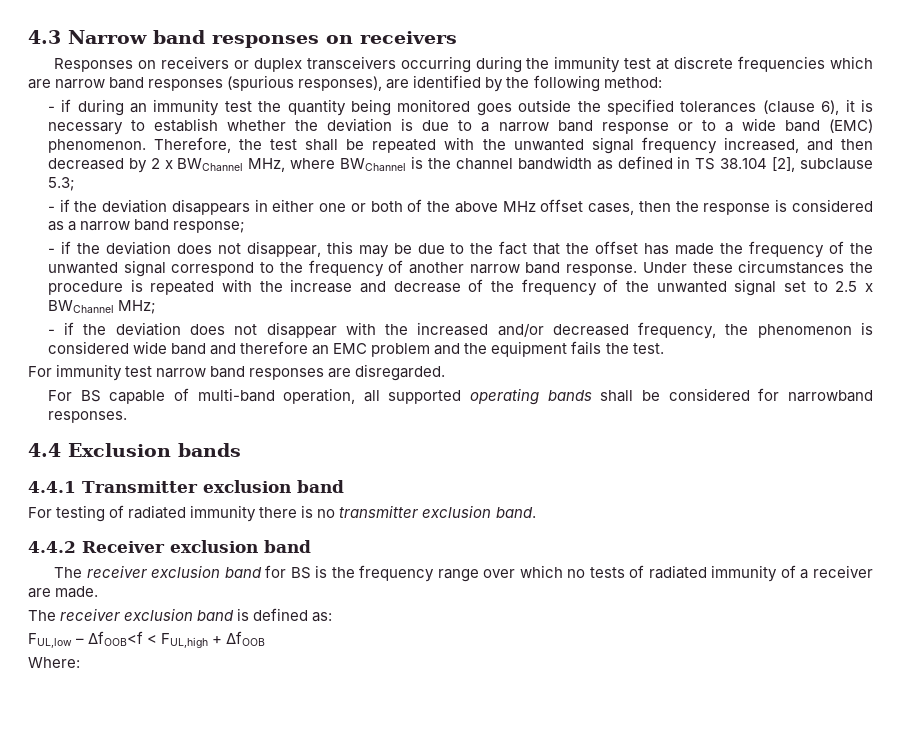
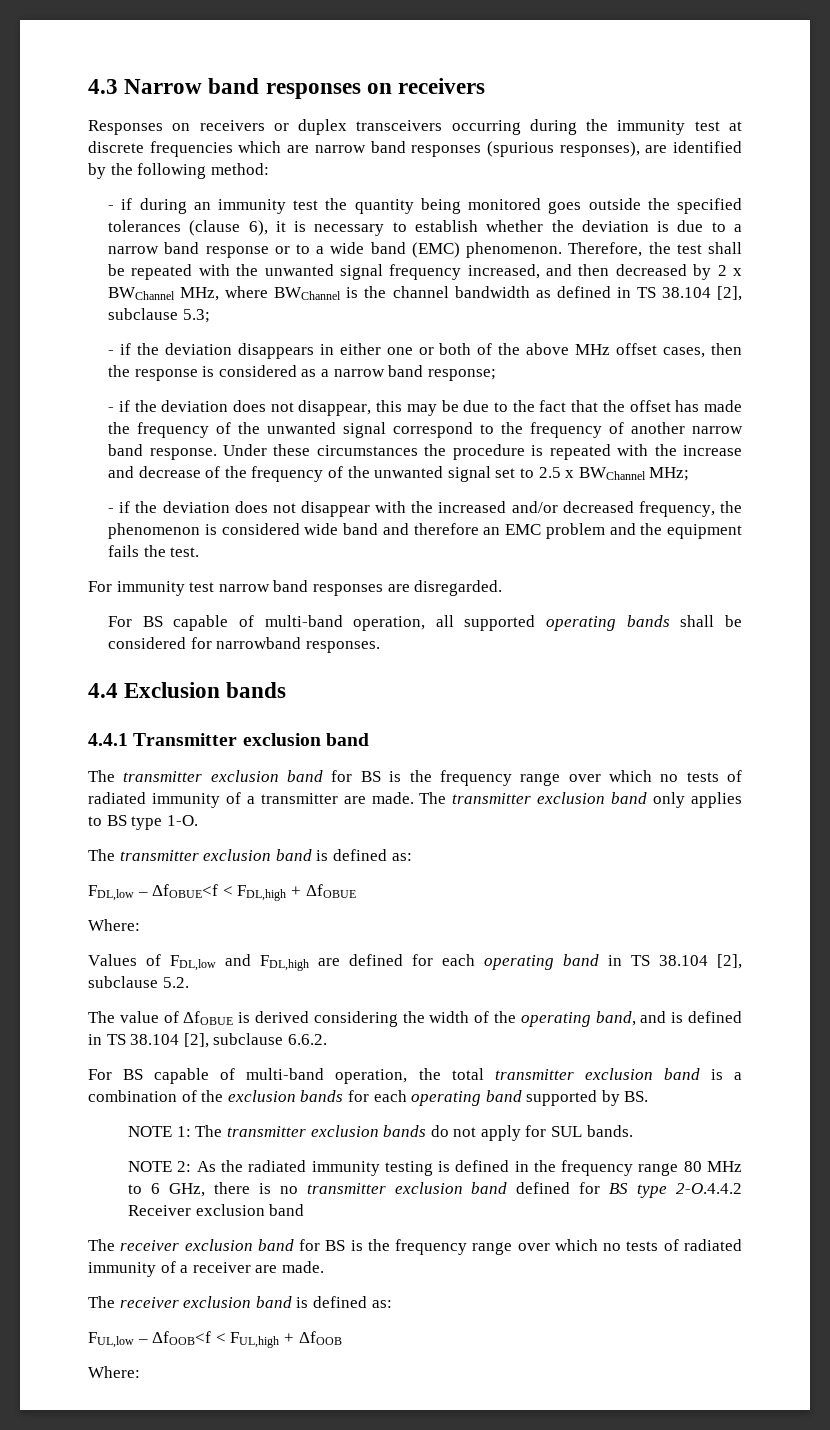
- For testing of radiated immunity there is no transmitter exclusion band.
- 4.4.2 Receiver exclusion band
+ The transmitter exclusion band for BS is the frequency range over which no tests of radiated immunity of a transmitter are made. The transmitter exclusion band only applies to BS type 1-O.
+ The transmitter exclusion band is defined as:
+ FDL,low – ΔfOBUE<f < FDL,high + ΔfOBUE
+ Where:
+ Values of FDL,low and FDL,high are defined for each operating band in TS 38.104 [2], subclause 5.2.
+ The value of ΔfOBUE is derived considering the width of the operating band, and is defined in TS 38.104 [2], subclause 6.6.2.
+ For BS capable of multi-band operation, the total transmitter exclusion band is a combination of the exclusion bands for each operating band supported by BS.
+ NOTE 1: The transmitter exclusion bands do not apply for SUL bands.
+ NOTE 2: As the radiated immunity testing is defined in the frequency range 80 MHz to 6 GHz, there is no transmitter exclusion band defined for BS type 2-O.4.4.2 Receiver exclusion band

